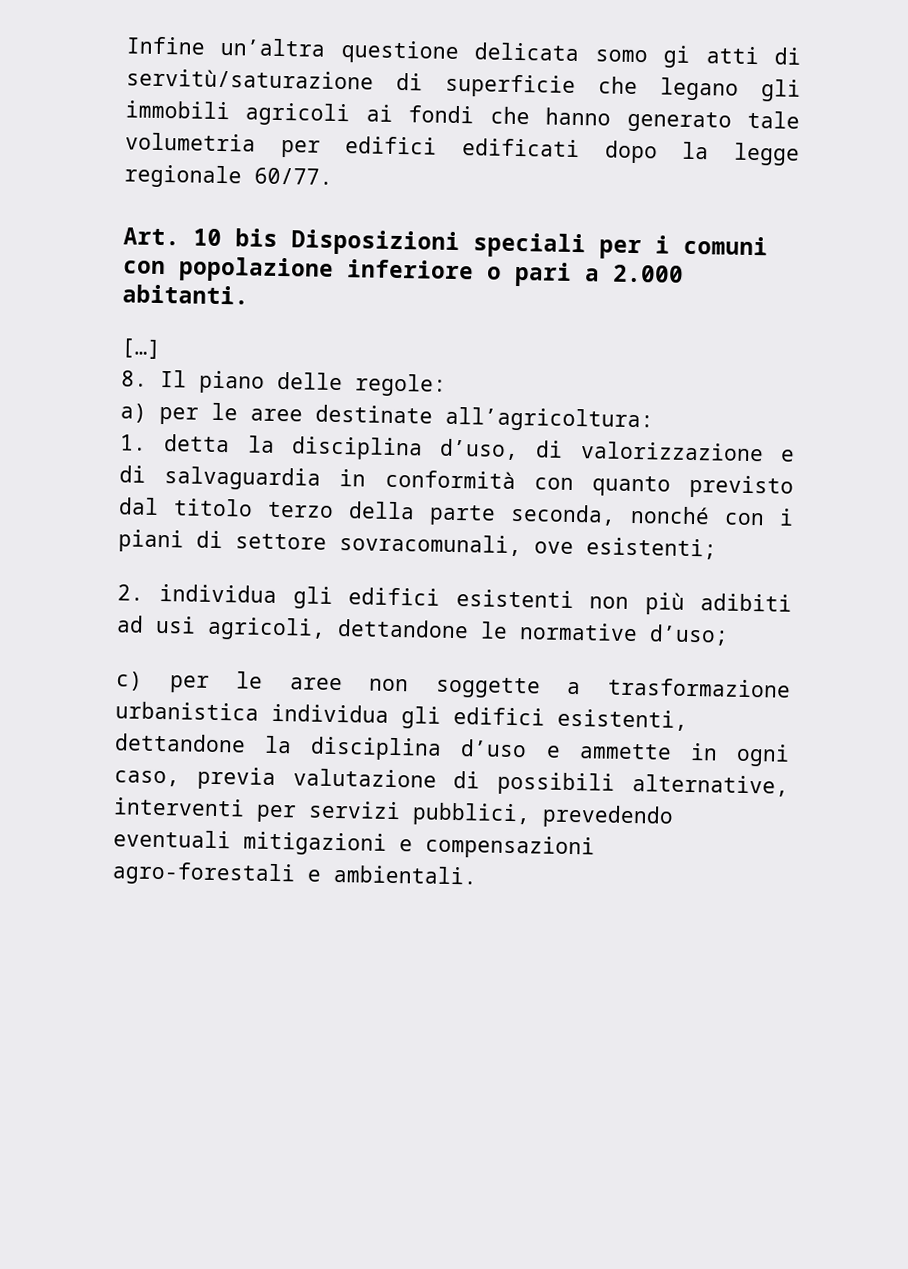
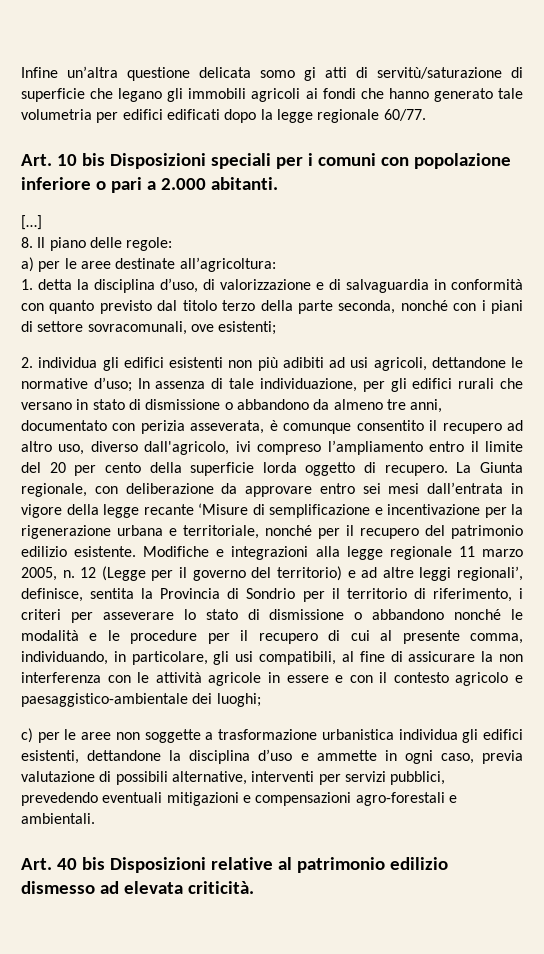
- 2. individua gli edifici esistenti non più adibiti ad usi agricoli, dettandone le normative d’uso;
+ 2. individua gli edifici esistenti non più adibiti ad usi agricoli, dettandone le normative d’uso; In assenza di tale individuazione, per gli edifici rurali che versano in stato di dismissione o abbandono da almeno tre anni, documentato con perizia asseverata, è comunque consentito il recupero ad altro uso, diverso dall'agricolo, ivi compreso l’ampliamento entro il limite del 20 per cento della superficie lorda oggetto di recupero. La Giunta regionale, con deliberazione da approvare entro sei mesi dall’entrata in vigore della legge recante ‘Misure di semplificazione e incentivazione per la rigenerazione urbana e territoriale, nonché per il recupero del patrimonio edilizio esistente. Modifiche e integrazioni alla legge regionale 11 marzo 2005, n. 12 (Legge per il governo del territorio) e ad altre leggi regionali’, definisce, sentita la Provincia di Sondrio per il territorio di riferimento, i criteri per asseverare lo stato di dismissione o abbandono nonché le modalità e le procedure per il recupero di cui al presente comma, individuando, in particolare, gli usi compatibili, al fine di assicurare la non interferenza con le attività agricole in essere e con il contesto agricolo e paesaggistico-ambientale dei luoghi;
+ Art. 40 bis Disposizioni relative al patrimonio edilizio dismesso ad elevata criticità.

